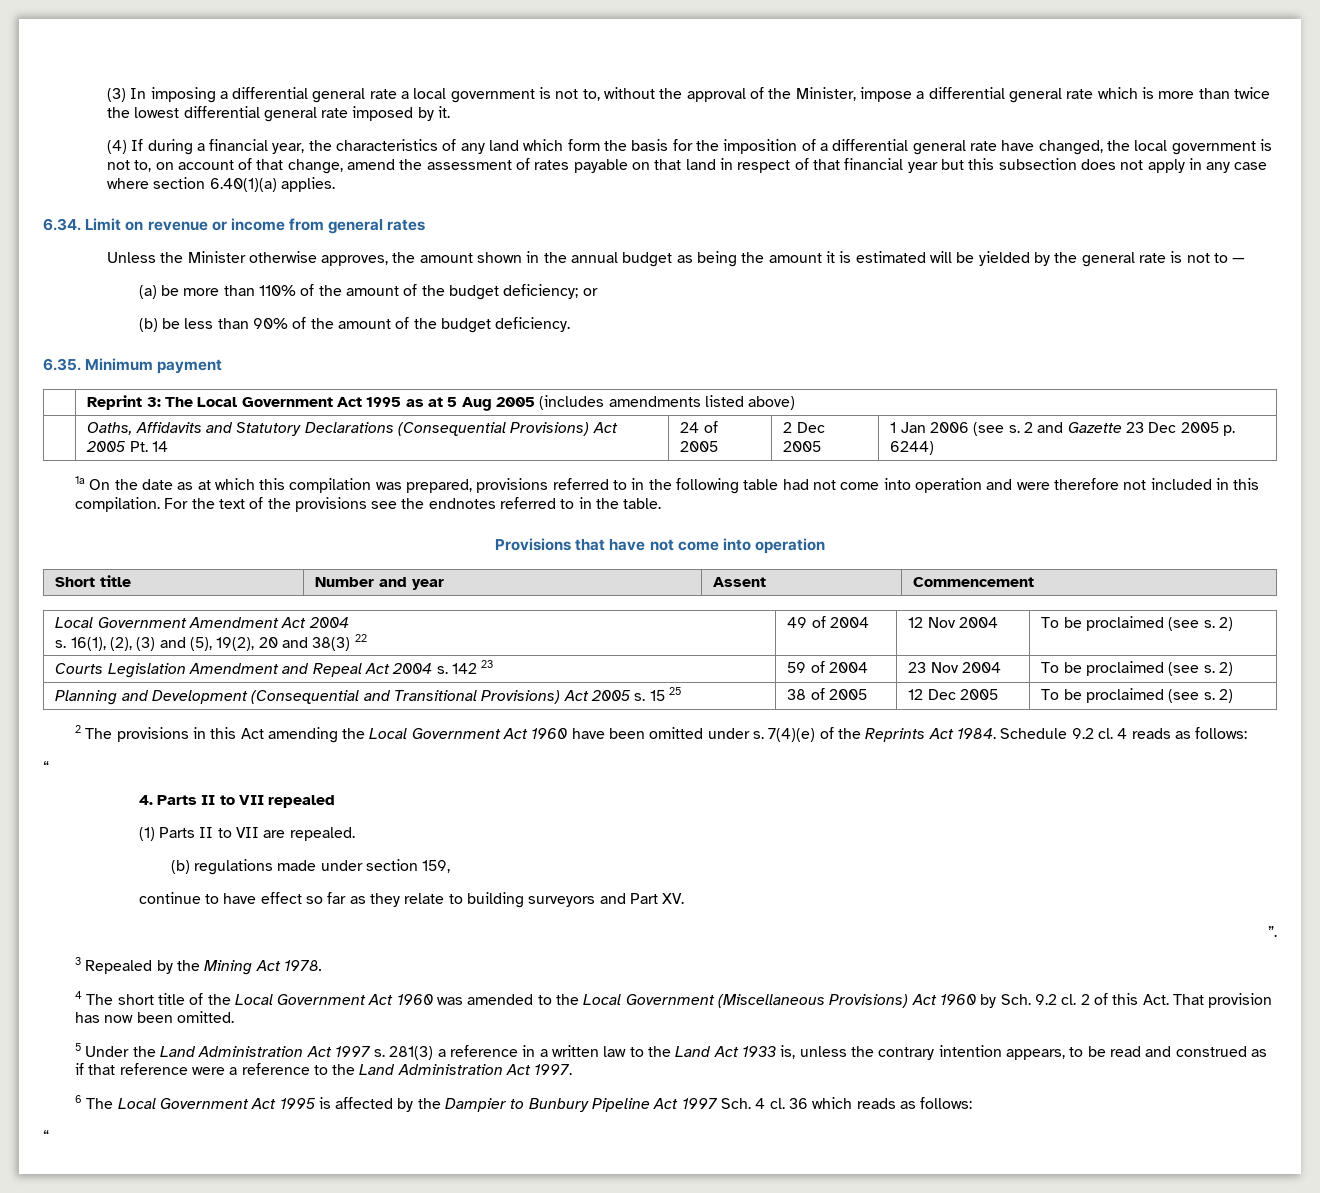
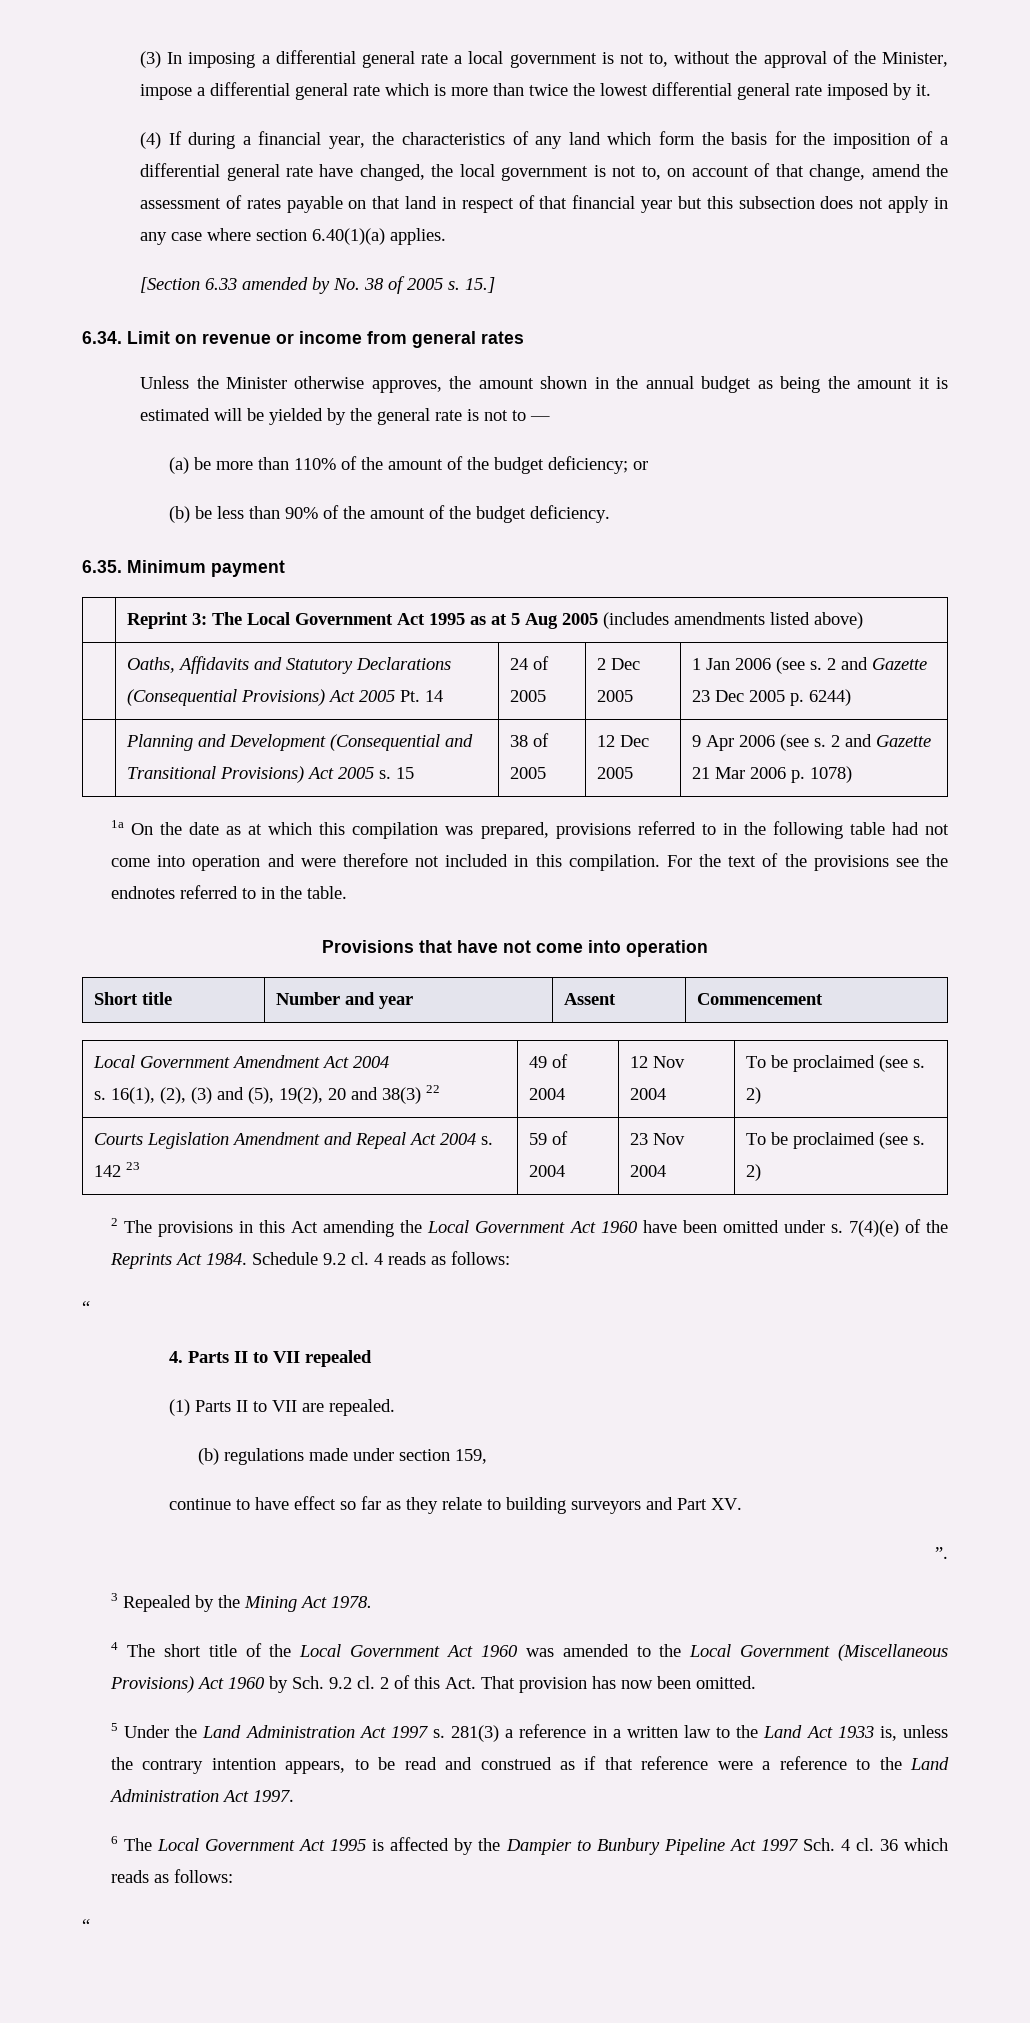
+ [Section 6.33 amended by No. 38 of 2005 s. 15.]
+ | Planning and Development (Consequential and Transitional Provisions) Act 2005 s. 15 | 38 of 2005 | 12 Dec 2005 | 9 Apr 2006 (see s. 2 and Gazette 21 Mar 2006 p. 1078)
- Planning and Development (Consequential and Transitional Provisions) Act 2005 s. 15 25 | 38 of 2005 | 12 Dec 2005 | To be proclaimed (see s. 2)

